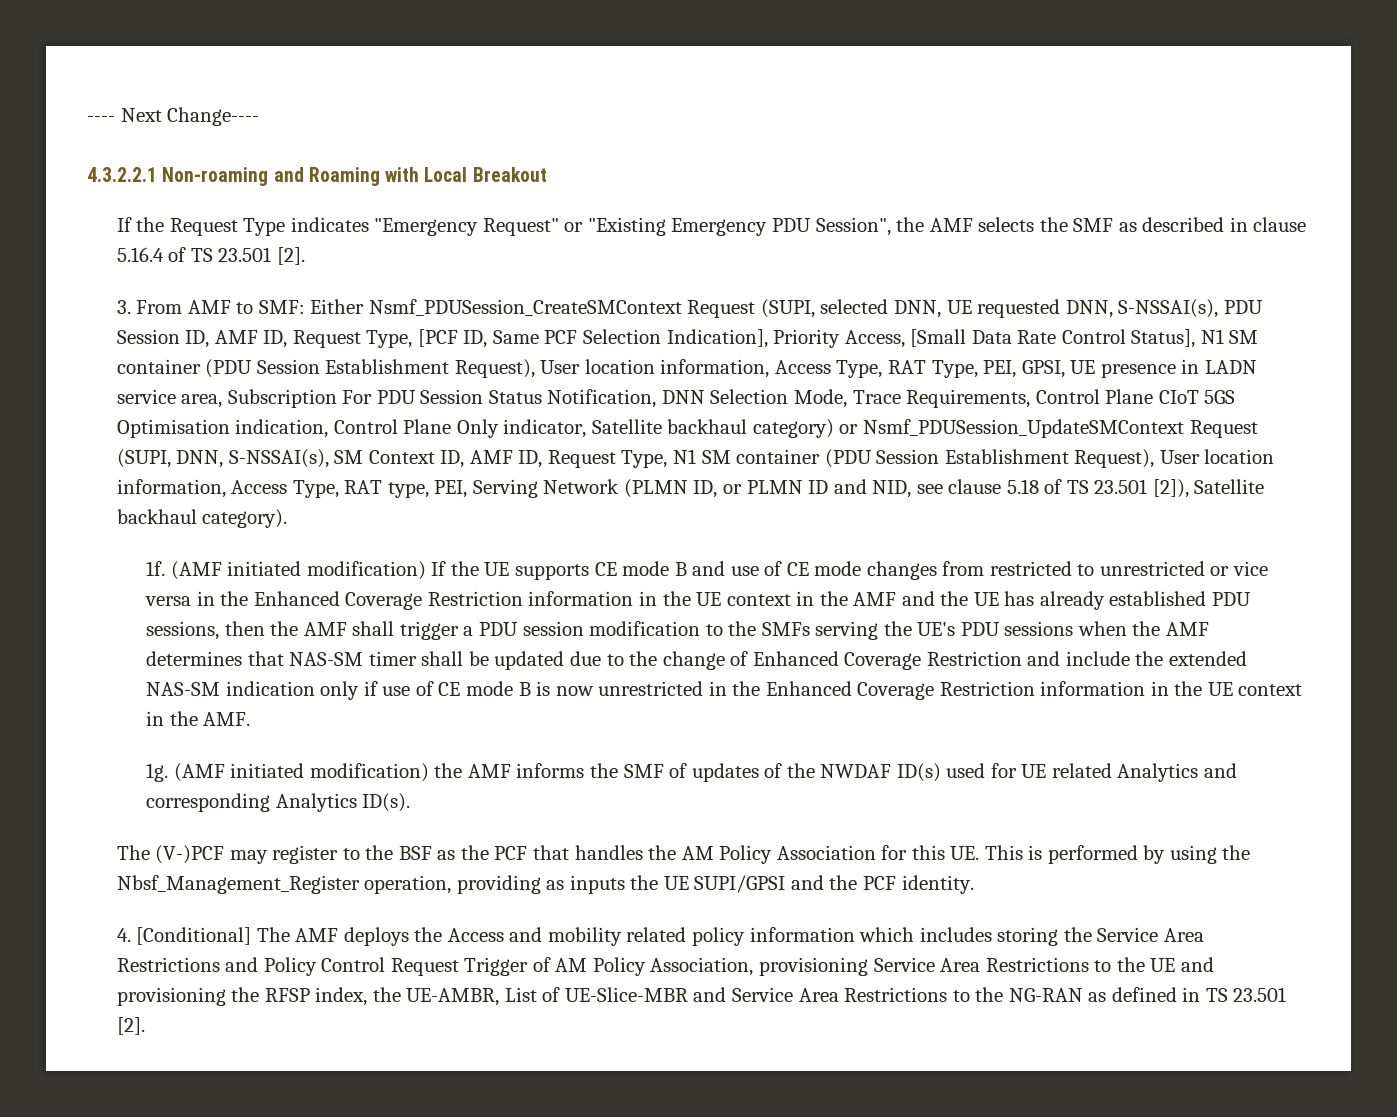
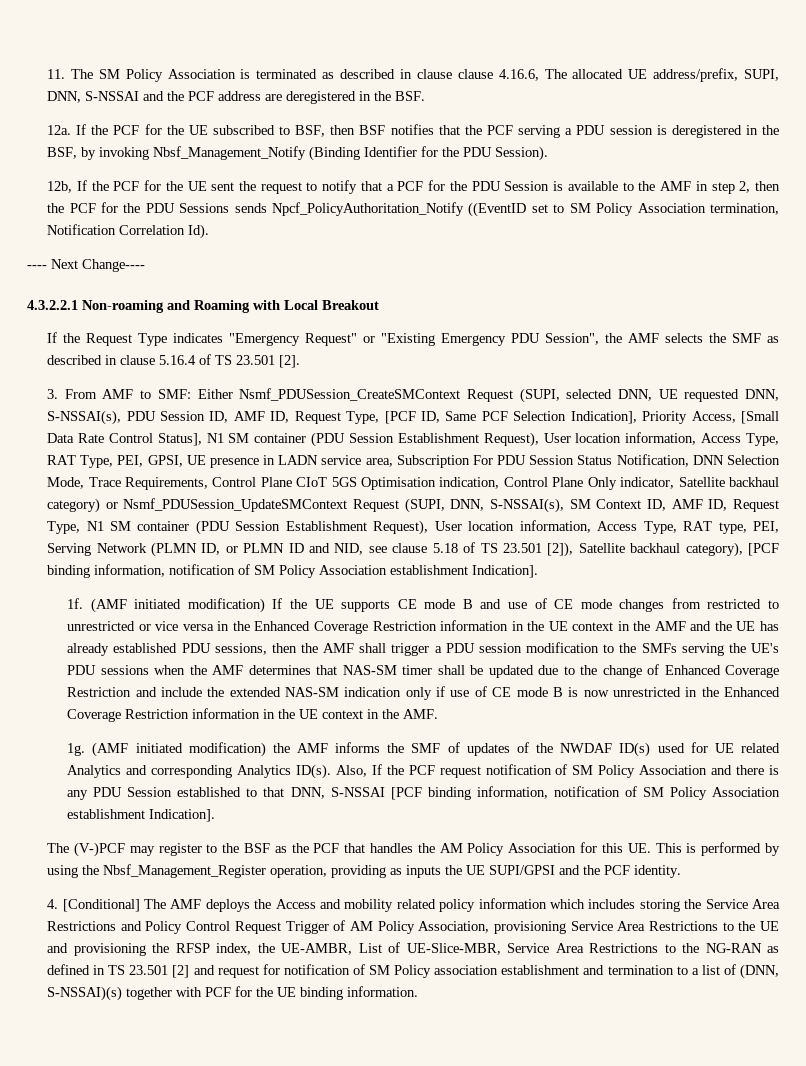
+ 11. The SM Policy Association is terminated as described in clause clause 4.16.6, The allocated UE address/prefix, SUPI, DNN, S-NSSAI and the PCF address are deregistered in the BSF.
+ 12a. If the PCF for the UE subscribed to BSF, then BSF notifies that the PCF serving a PDU session is deregistered in the BSF, by invoking Nbsf_Management_Notify (Binding Identifier for the PDU Session).
+ 12b, If the PCF for the UE sent the request to notify that a PCF for the PDU Session is available to the AMF in step 2, then the PCF for the PDU Sessions sends Npcf_PolicyAuthoritation_Notify ((EventID set to SM Policy Association termination, Notification Correlation Id).
- Either Nsmf_PDUSession_CreateSMContext Request (SUPI, selected DNN, UE requested DNN, S-NSSAI(s), PDU Session ID, AMF ID, Request Type, [PCF ID, Same PCF Selection Indication], Priority Access, [Small Data Rate Control Status], N1 SM container (PDU Session Establishment Request), User location information, Access Type, RAT Type, PEI, GPSI, UE presence in LADN service area, Subscription For PDU Session Status Notification, DNN Selection Mode, Trace Requirements, Control Plane CIoT 5GS Optimisation indication, Control Plane Only indicator, Satellite backhaul category) or Nsmf_PDUSession_UpdateSMContext Request (SUPI, DNN, S-NSSAI(s), SM Context ID, AMF ID, Request Type, N1 SM container (PDU Session Establishment Request), User location information, Access Type, RAT type, PEI, Serving Network (PLMN ID, or PLMN ID and NID, see clause 5.18 of TS 23.501 [2]), Satellite backhaul category).
+ Either Nsmf_PDUSession_CreateSMContext Request (SUPI, selected DNN, UE requested DNN, S-NSSAI(s), PDU Session ID, AMF ID, Request Type, [PCF ID, Same PCF Selection Indication], Priority Access, [Small Data Rate Control Status], N1 SM container (PDU Session Establishment Request), User location information, Access Type, RAT Type, PEI, GPSI, UE presence in LADN service area, Subscription For PDU Session Status Notification, DNN Selection Mode, Trace Requirements, Control Plane CIoT 5GS Optimisation indication, Control Plane Only indicator, Satellite backhaul category) or Nsmf_PDUSession_UpdateSMContext Request (SUPI, DNN, S-NSSAI(s), SM Context ID, AMF ID, Request Type, N1 SM container (PDU Session Establishment Request), User location information, Access Type, RAT type, PEI, Serving Network (PLMN ID, or PLMN ID and NID, see clause 5.18 of TS 23.501 [2]), Satellite backhaul category), [PCF binding information, notification of SM Policy Association establishment Indication].
+ Also, If the PCF request notification of SM Policy Association and there is any PDU Session established to that DNN, S-NSSAI [PCF binding information, notification of SM Policy Association establishment Indication].
- 4. [Conditional] The AMF deploys the Access and mobility related policy information which includes storing the Service Area Restrictions and Policy Control Request Trigger of AM Policy Association, provisioning Service Area Restrictions to the UE and provisioning the RFSP index, the UE-AMBR, List of UE-Slice-MBR and Service Area Restrictions to the NG-RAN as defined in TS 23.501 [2].
+ 4. [Conditional] The AMF deploys the Access and mobility related policy information which includes storing the Service Area Restrictions and Policy Control Request Trigger of AM Policy Association, provisioning Service Area Restrictions to the UE and provisioning the RFSP index, the UE-AMBR, List of UE-Slice-MBR, Service Area Restrictions to the NG-RAN as defined in TS 23.501 [2] and request for notification of SM Policy association establishment and termination to a list of (DNN, S-NSSAI)(s) together with PCF for the UE binding information.

